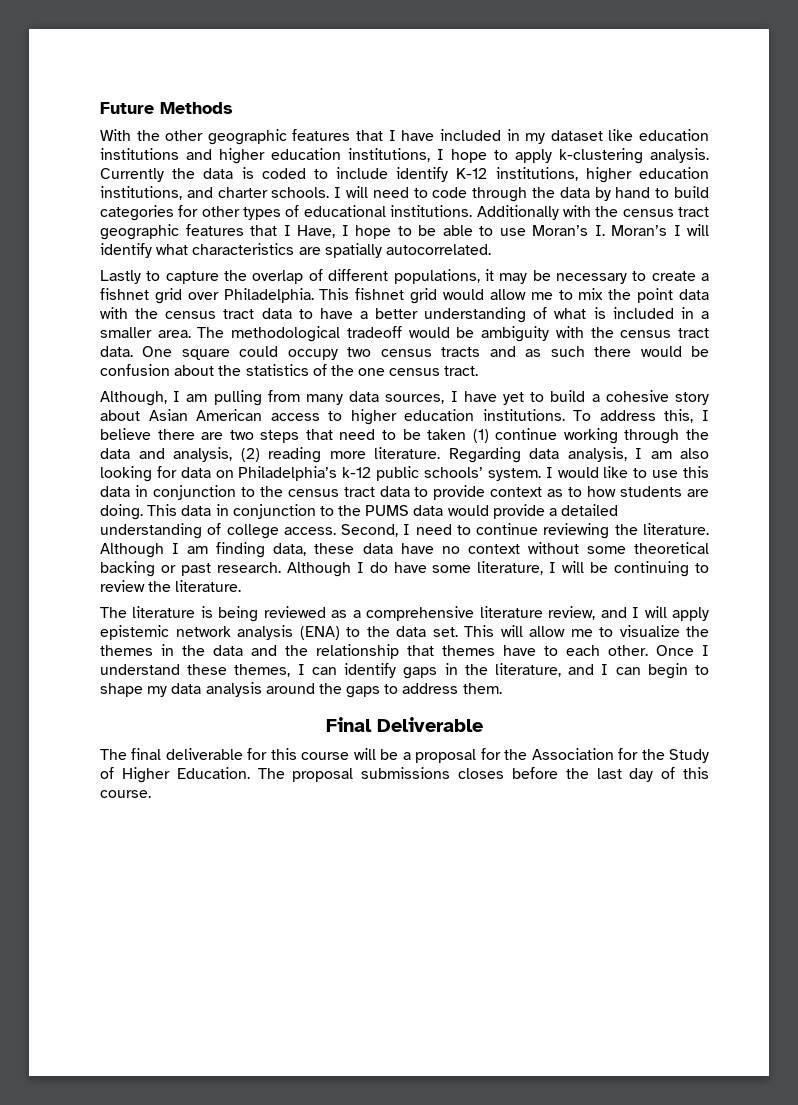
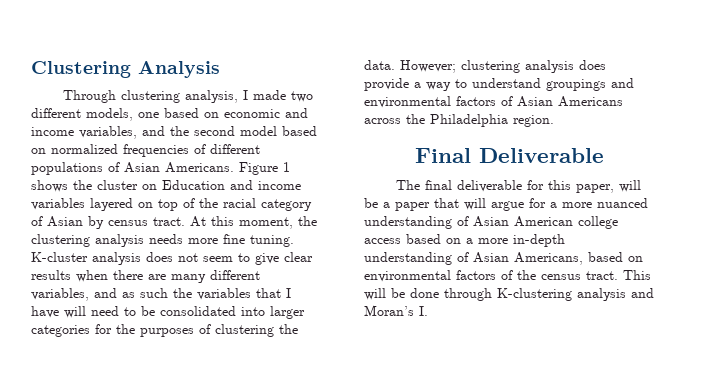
- Future Methods
- With the other geographic features that I have included in my dataset like education institutions and higher education institutions, I hope to apply k-clustering analysis. Currently the data is coded to include identify K-12 institutions, higher education institutions, and charter schools. I will need to code through the data by hand to build categories for other types of educational institutions. Additionally with the census tract geographic features that I Have, I hope to be able to use Moran’s I. Moran’s I will identify what characteristics are spatially autocorrelated.
- Lastly to capture the overlap of different populations, it may be necessary to create a fishnet grid over Philadelphia. This fishnet grid would allow me to mix the point data with the census tract data to have a better understanding of what is included in a smaller area. The methodological tradeoff would be ambiguity with the census tract data. One square could occupy two census tracts and as such there would be confusion about the statistics of the one census tract.
- Although, I am pulling from many data sources, I have yet to build a cohesive story about Asian American access to higher education institutions. To address this, I believe there are two steps that need to be taken (1) continue working through the data and analysis, (2) reading more literature. Regarding data analysis, I am also looking for data on Philadelphia’s k-12 public schools’ system. I would like to use this data in conjunction to the census tract data to provide context as to how students are doing. This data in conjunction to the PUMS data would provide a detailed understanding of college access. Second, I need to continue reviewing the literature. Although I am finding data, these data have no context without some theoretical backing or past research. Although I do have some literature, I will be continuing to review the literature.
- The literature is being reviewed as a comprehensive literature review, and I will apply epistemic network analysis (ENA) to the data set. This will allow me to visualize the themes in the data and the relationship that themes have to each other. Once I understand these themes, I can identify gaps in the literature, and I can begin to shape my data analysis around the gaps to address them.
+ Clustering Analysis
+ Through clustering analysis, I made two different models, one based on economic and income variables, and the second model based on normalized frequencies of different populations of Asian Americans. Figure 1 shows the cluster on Education and income variables layered on top of the racial category of Asian by census tract. At this moment, the clustering analysis needs more fine tuning. K-cluster analysis does not seem to give clear results when there are many different variables, and as such the variables that I have will need to be consolidated into larger categories for the purposes of clustering the data. However; clustering analysis does provide a way to understand groupings and environmental factors of Asian Americans across the Philadelphia region.
- The final deliverable for this course will be a proposal for the Association for the Study of Higher Education. The proposal submissions closes before the last day of this course.
+ The final deliverable for this paper, will be a paper that will argue for a more nuanced understanding of Asian American college access based on a more in-depth understanding of Asian Americans, based on environmental factors of the census tract. This will be done through K-clustering analysis and Moran’s I.

